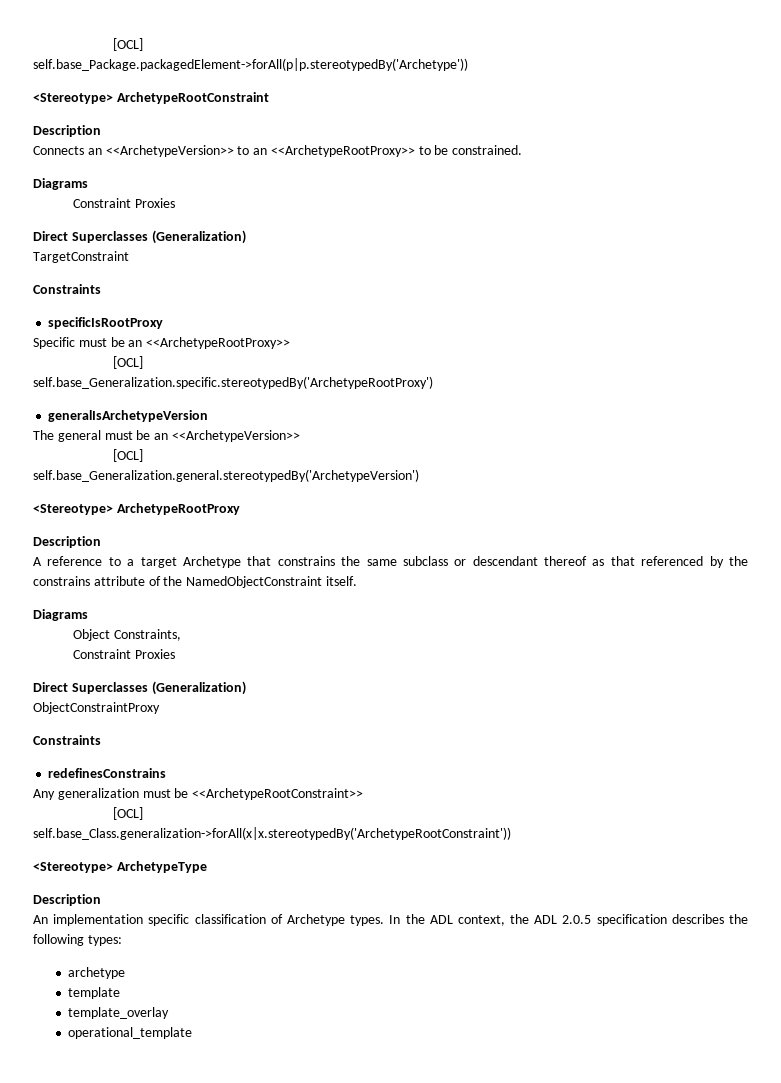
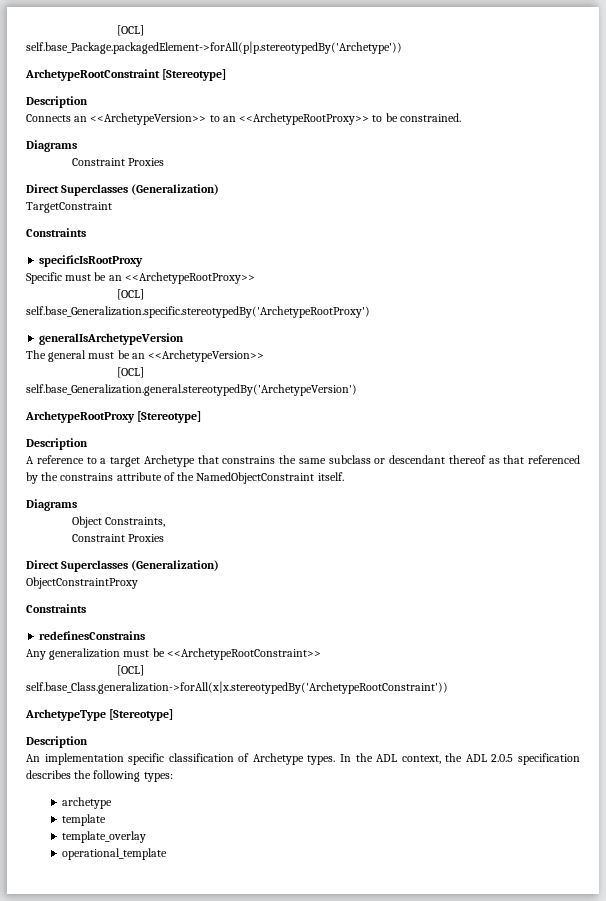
- <Stereotype> ArchetypeRootConstraint
+ ArchetypeRootConstraint [Stereotype]
- <Stereotype> ArchetypeRootProxy
+ ArchetypeRootProxy [Stereotype]
- <Stereotype> ArchetypeType
+ ArchetypeType [Stereotype]

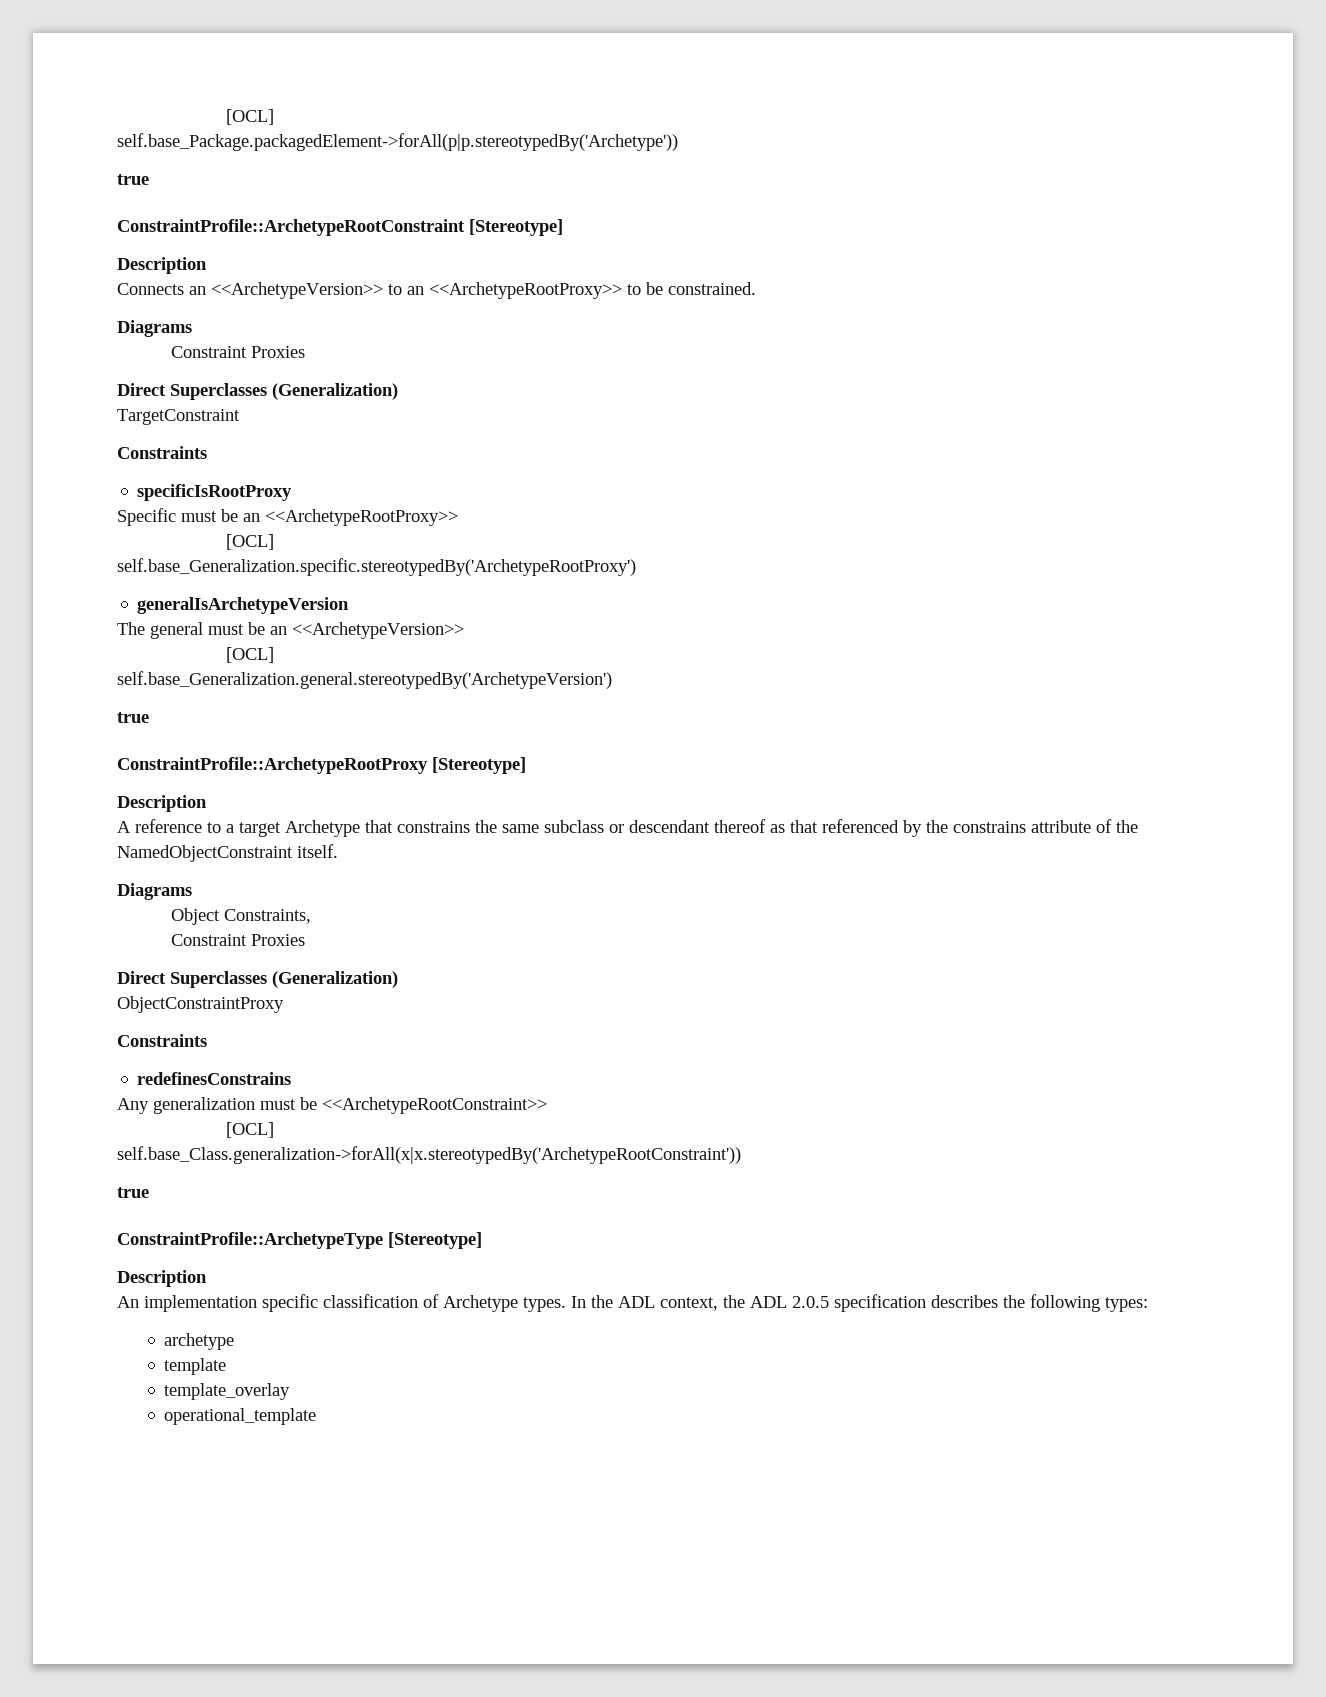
  self.base_Package.packagedElement->forAll(p|p.stereotypedBy('Archetype'))
- ArchetypeRootConstraint [Stereotype]
+ true
+ ConstraintProfile::ArchetypeRootConstraint [Stereotype]
  self.base_Generalization.general.stereotypedBy('ArchetypeVersion')
- ArchetypeRootProxy [Stereotype]
+ true
+ ConstraintProfile::ArchetypeRootProxy [Stereotype]
  self.base_Class.generalization->forAll(x|x.stereotypedBy('ArchetypeRootConstraint'))
- ArchetypeType [Stereotype]
+ true
+ ConstraintProfile::ArchetypeType [Stereotype]

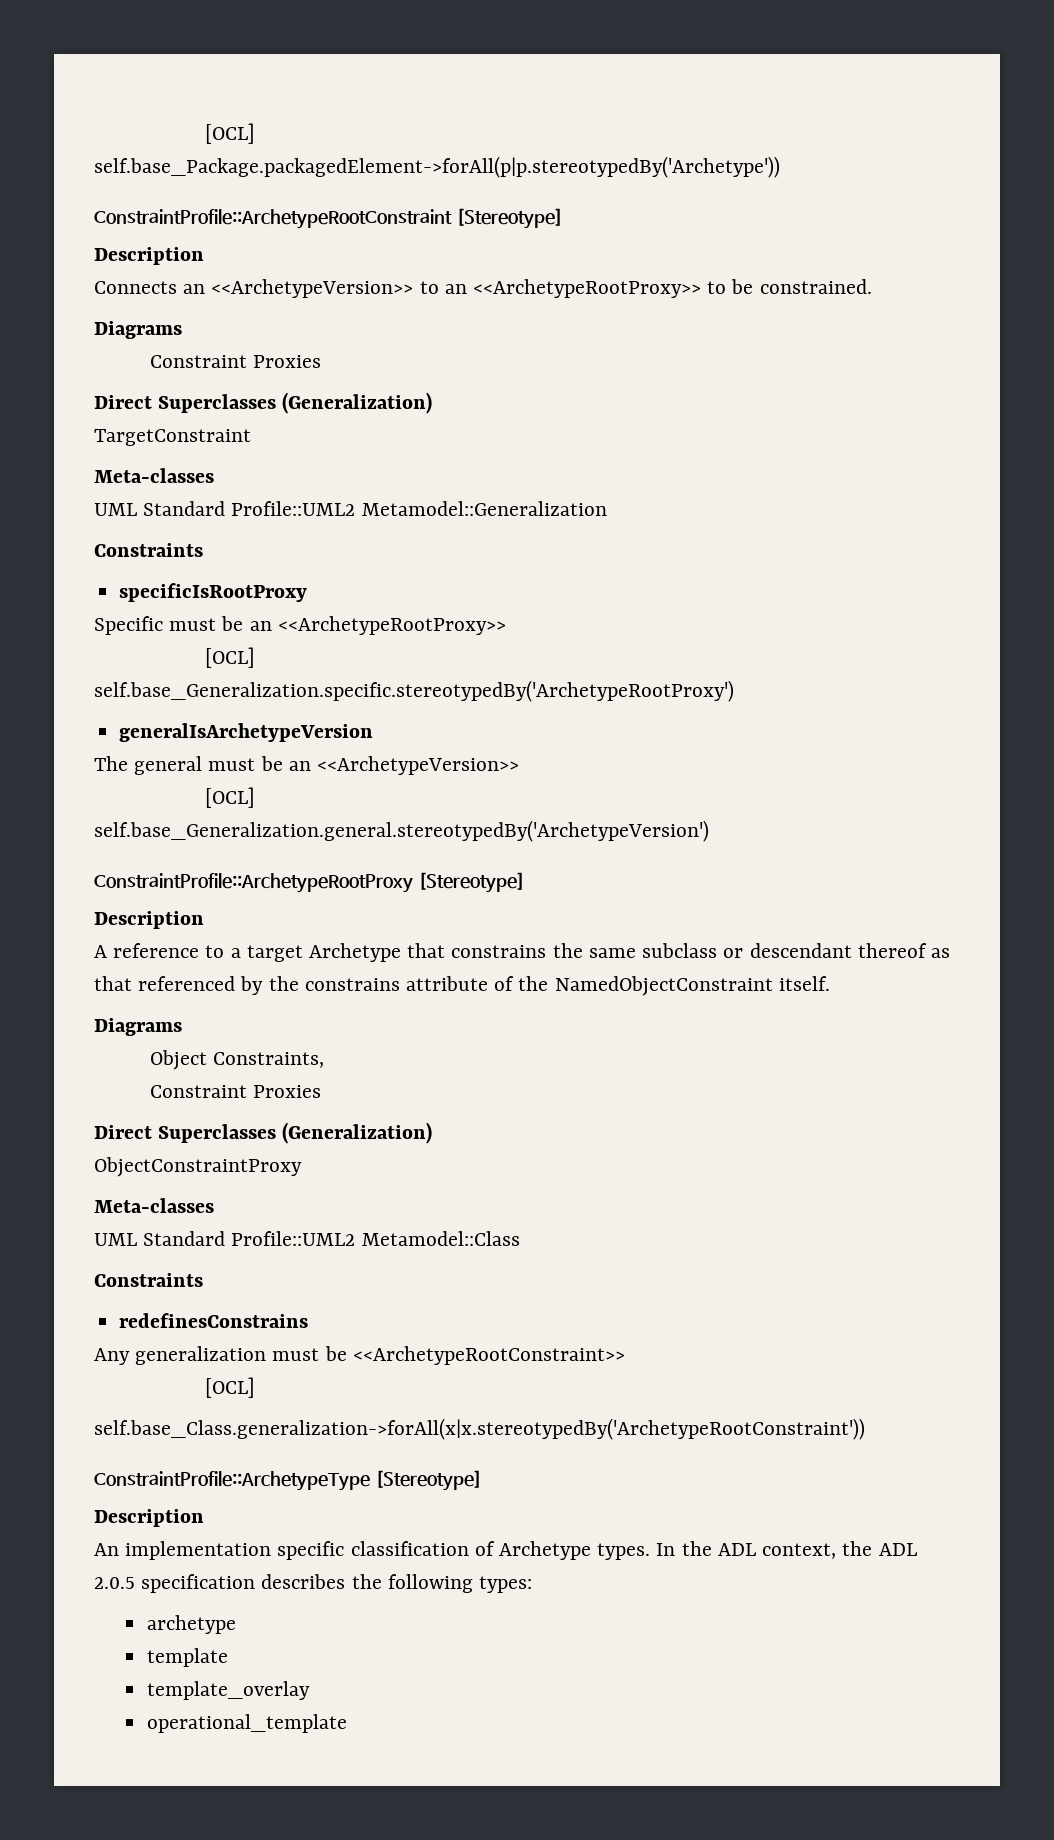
  self.base_Package.packagedElement->forAll(p|p.stereotypedBy('Archetype'))
- true
  TargetConstraint
+ Meta-classes
+ UML Standard Profile::UML2 Metamodel::Generalization
  self.base_Generalization.general.stereotypedBy('ArchetypeVersion')
- true
  ObjectConstraintProxy
+ Meta-classes
+ UML Standard Profile::UML2 Metamodel::Class
  self.base_Class.generalization->forAll(x|x.stereotypedBy('ArchetypeRootConstraint'))
- true

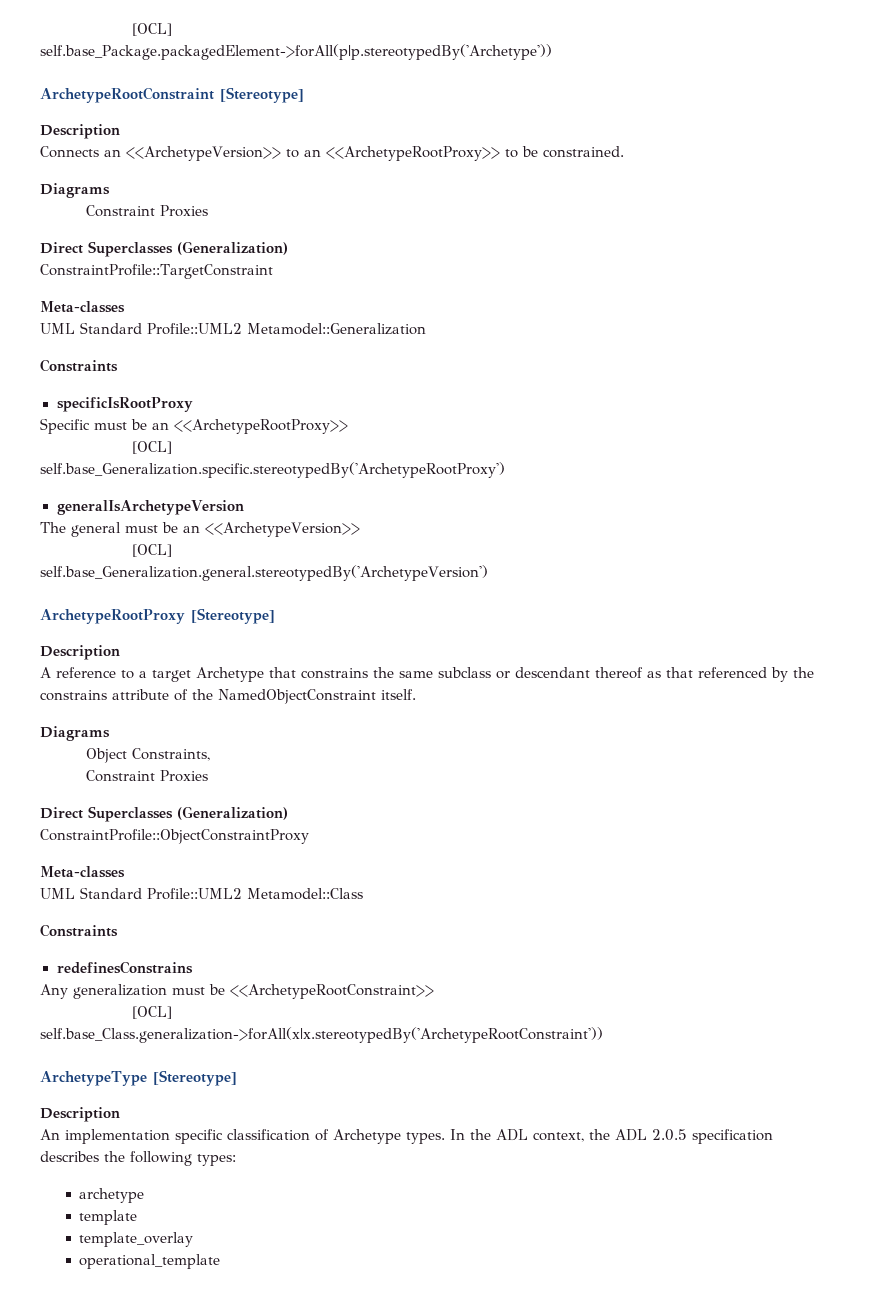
- ConstraintProfile::ArchetypeRootConstraint [Stereotype]
+ ArchetypeRootConstraint [Stereotype]
- TargetConstraint
+ ConstraintProfile::TargetConstraint
- ConstraintProfile::ArchetypeRootProxy [Stereotype]
+ ArchetypeRootProxy [Stereotype]
- ObjectConstraintProxy
+ ConstraintProfile::ObjectConstraintProxy
- ConstraintProfile::ArchetypeType [Stereotype]
+ ArchetypeType [Stereotype]

